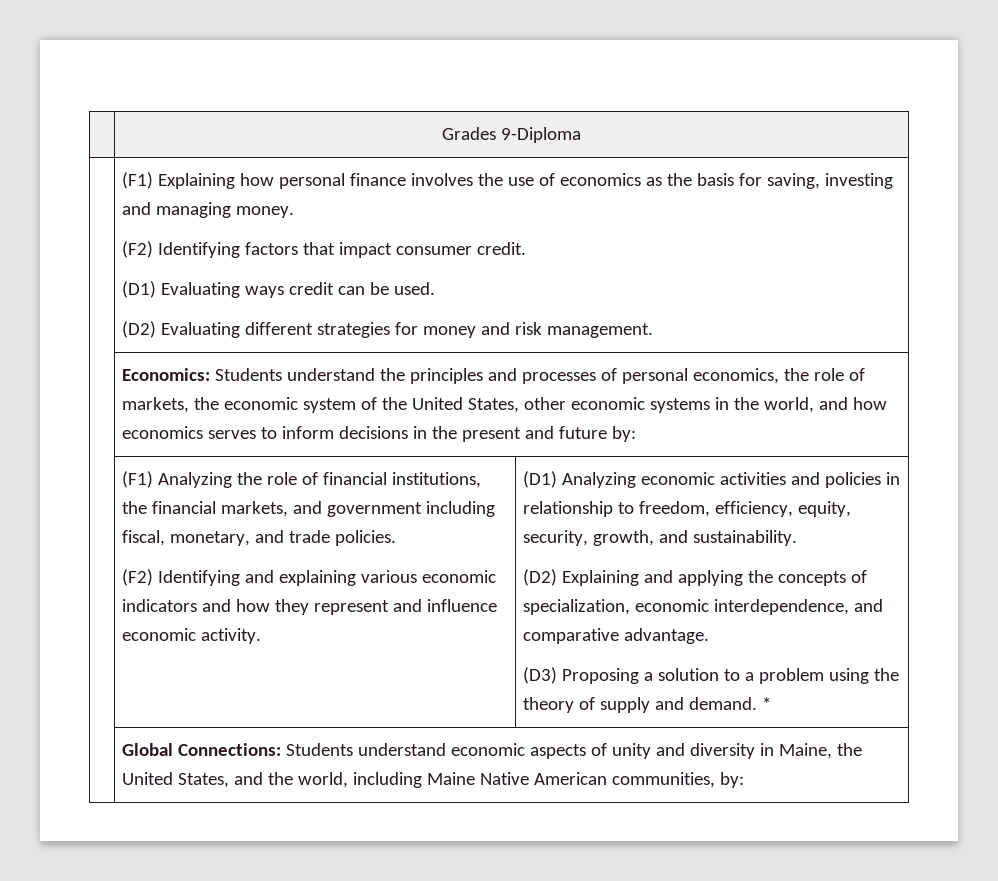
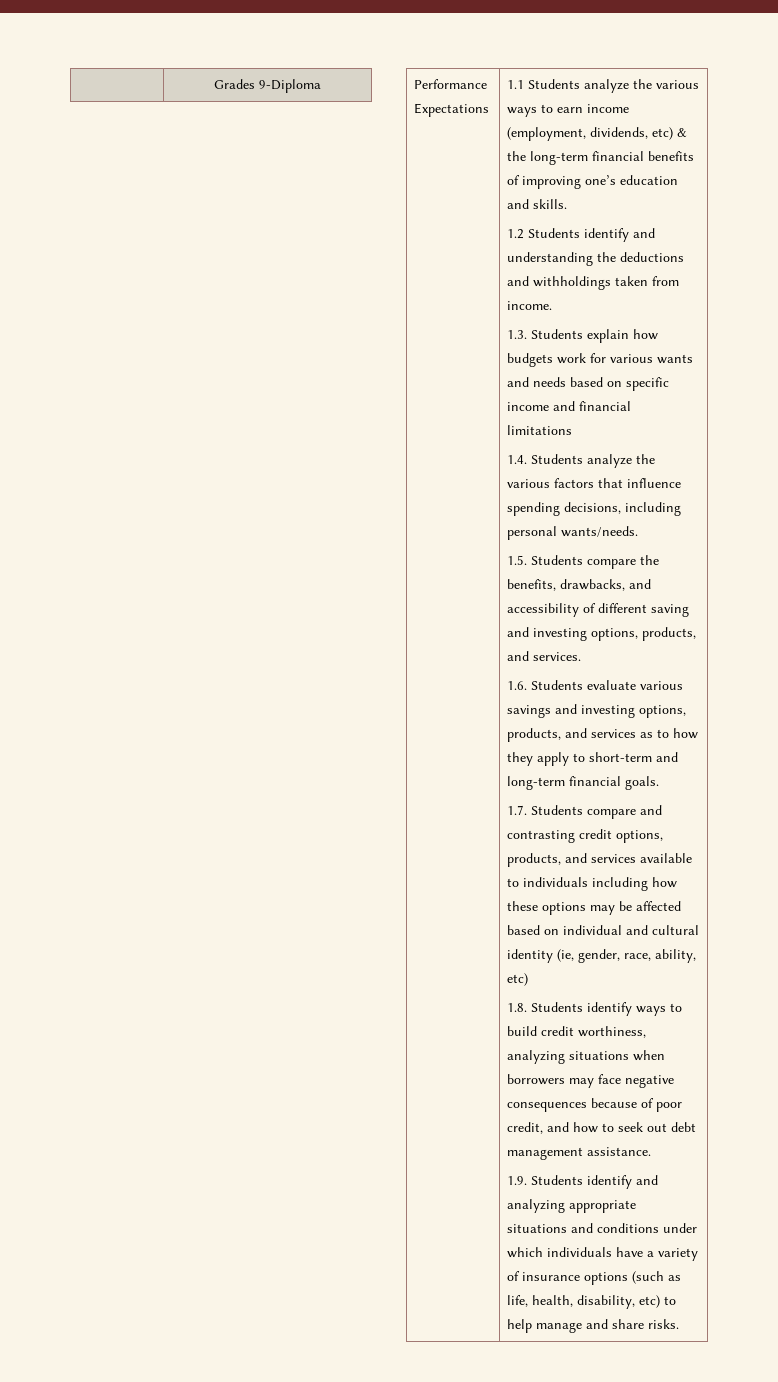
- (F1) Explaining how personal finance involves the use of economics as the basis for saving, investing and managing money.
- (F2) Identifying factors that impact consumer credit.
- (D1) Evaluating ways credit can be used.
- (D2) Evaluating different strategies for money and risk management.
- | Economics: Students understand the principles and processes of personal economics, the role of markets, the economic system of the United States, other economic systems in the world, and how economics serves to inform decisions in the present and future by:
- | (F1) Analyzing the role of financial institutions, the financial markets, and government including fiscal, monetary, and trade policies.
- (F2) Identifying and explaining various economic indicators and how they represent and influence economic activity. | (D1) Analyzing economic activities and policies in relationship to freedom, efficiency, equity, security, growth, and sustainability.
- (D2) Explaining and applying the concepts of specialization, economic interdependence, and comparative advantage.
- (D3) Proposing a solution to a problem using the theory of supply and demand. *
- | Global Connections: Students understand economic aspects of unity and diversity in Maine, the United States, and the world, including Maine Native American communities, by:
+ Performance Expectations | 1.1 Students analyze the various ways to earn income (employment, dividends, etc) & the long-term financial benefits of improving one’s education and skills.
+ 1.2 Students identify and understanding the deductions and withholdings taken from income.
+ 1.3. Students explain how budgets work for various wants and needs based on specific income and financial limitations
+ 1.4. Students analyze the various factors that influence spending decisions, including personal wants/needs.
+ 1.5. Students compare the benefits, drawbacks, and accessibility of different saving and investing options, products, and services.
+ 1.6. Students evaluate various savings and investing options, products, and services as to how they apply to short-term and long-term financial goals.
+ 1.7. Students compare and contrasting credit options, products, and services available to individuals including how these options may be affected based on individual and cultural identity (ie, gender, race, ability, etc)
+ 1.8. Students identify ways to build credit worthiness, analyzing situations when borrowers may face negative consequences because of poor credit, and how to seek out debt management assistance.
+ 1.9. Students identify and analyzing appropriate situations and conditions under which individuals have a variety of insurance options (such as life, health, disability, etc) to help manage and share risks.

